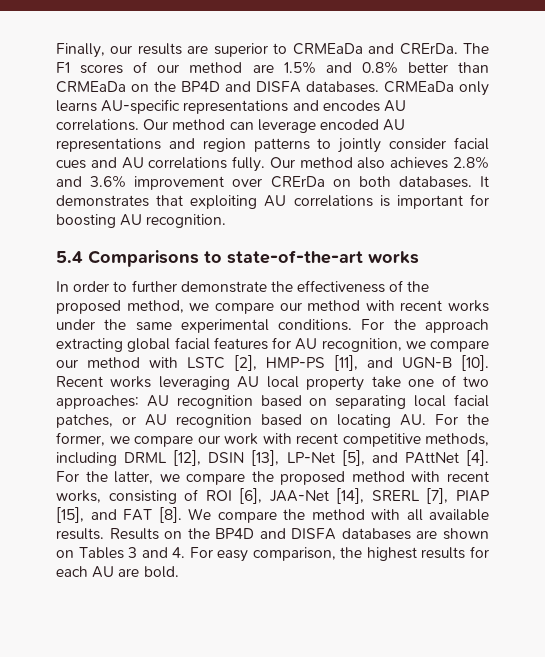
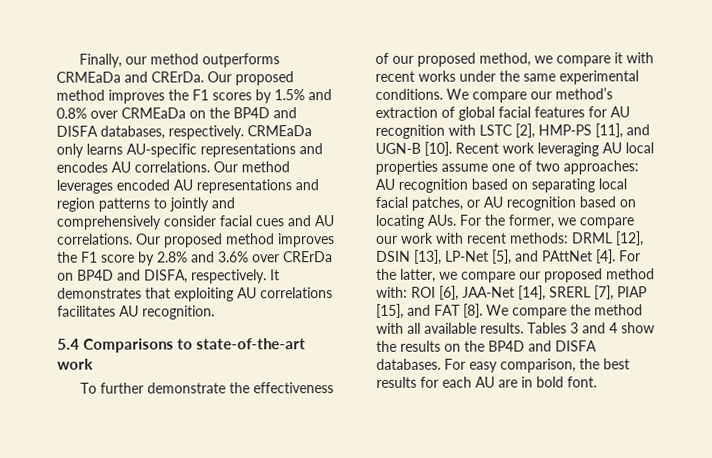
- Finally, our results are superior to CRMEaDa and CRErDa. The F1 scores of our method are 1.5% and 0.8% better than CRMEaDa on the BP4D and DISFA databases.
+ Finally, our method outperforms CRMEaDa and CRErDa. Our proposed method improves the F1 scores by 1.5% and 0.8% over CRMEaDa on the BP4D and DISFA databases, respectively.
- Our method can leverage encoded AU representations and region patterns to jointly consider facial cues and AU correlations fully. Our method also achieves 2.8% and 3.6% improvement over CRErDa on both databases.
+ Our method leverages encoded AU representations and region patterns to jointly and comprehensively consider facial cues and AU correlations. Our proposed method improves the F1 score by 2.8% and 3.6% over CRErDa on BP4D and DISFA, respectively.
- It demonstrates that exploiting AU correlations is important for boosting AU recognition.
+ It demonstrates that exploiting AU correlations facilitates AU recognition.
- 5.4 Comparisons to state-of-the-art works
- In order to further demonstrate the effectiveness of the proposed method, we compare our method with recent works under the same experimental conditions.
+ 5.4 Comparisons to state-of-the-art work
+ To further demonstrate the effectiveness of our proposed method, we compare it with recent works under the same experimental conditions.
- For the approach extracting global facial features for AU recognition, we compare our method with LSTC [2], HMP-PS [11], and UGN-B [10].
+ We compare our method’s extraction of global facial features for AU recognition with LSTC [2], HMP-PS [11], and UGN-B [10].
- Recent works leveraging AU local property take one of two approaches: AU recognition based on separating local facial patches, or AU recognition based on locating AU. For the former, we compare our work with recent competitive methods, including DRML [12], DSIN [13], LP-Net [5], and PAttNet [4].
+ Recent work leveraging AU local properties assume one of two approaches: AU recognition based on separating local facial patches, or AU recognition based on locating AUs. For the former, we compare our work with recent methods: DRML [12], DSIN [13], LP-Net [5], and PAttNet [4].
- For the latter, we compare the proposed method with recent works, consisting of ROI [6], JAA-Net [14], SRERL [7], PIAP [15], and FAT [8].
+ For the latter, we compare our proposed method with: ROI [6], JAA-Net [14], SRERL [7], PIAP [15], and FAT [8].
- Results on the BP4D and DISFA databases are shown on Tables 3 and 4. For easy comparison, the highest results for each AU are bold.
+ Tables 3 and 4 show the results on the BP4D and DISFA databases. For easy comparison, the best results for each AU are in bold font.

